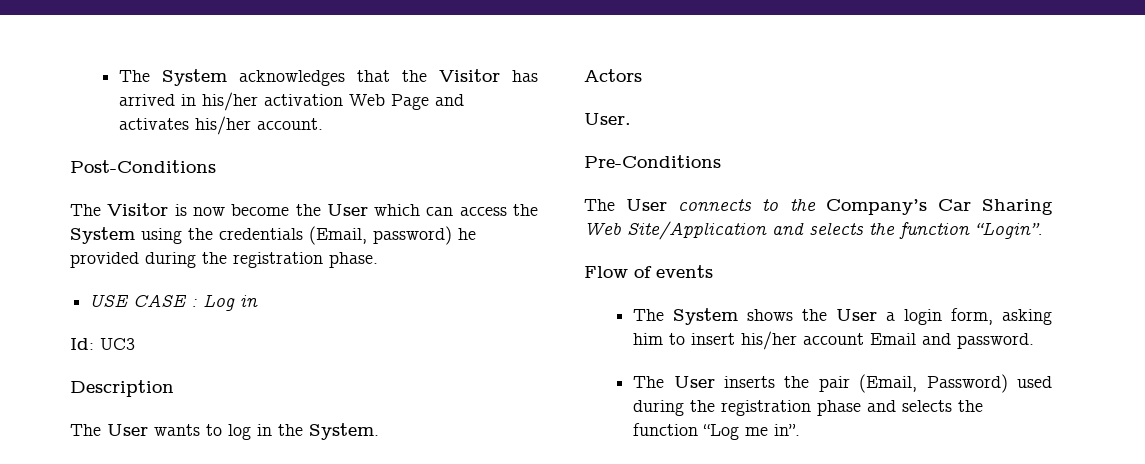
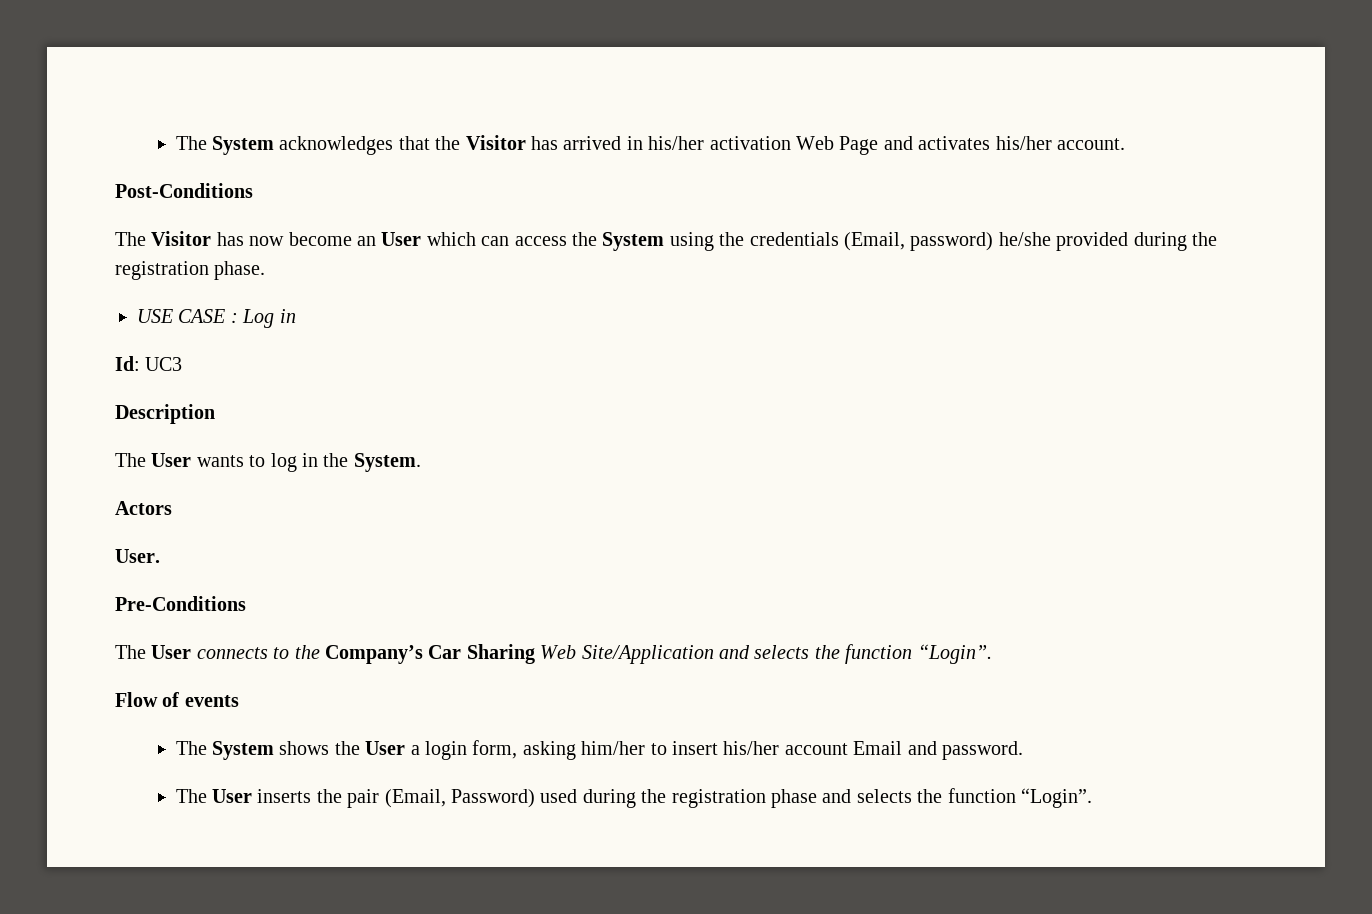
- The Visitor is now become the User which can access the System using the credentials (Email, password) he provided during the registration phase.
+ The Visitor has now become an User which can access the System using the credentials (Email, password) he/she provided during the registration phase.
- The System shows the User a login form, asking him to insert his/her account Email and password.
+ The System shows the User a login form, asking him/her to insert his/her account Email and password.
- The User inserts the pair (Email, Password) used during the registration phase and selects the function “Log me in”.
+ The User inserts the pair (Email, Password) used during the registration phase and selects the function “Login”.

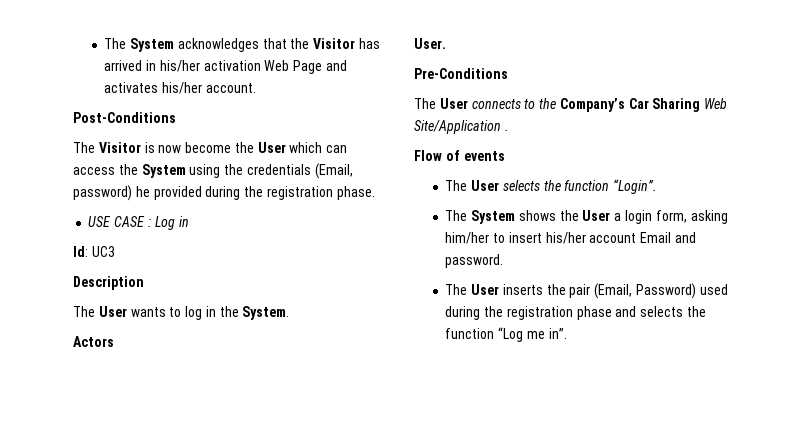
- The Visitor has now become an User which can access the System using the credentials (Email, password) he/she provided during the registration phase.
+ The Visitor is now become the User which can access the System using the credentials (Email, password) he provided during the registration phase.
- The User connects to the Company’s Car Sharing Web Site/Application and selects the function “Login”.
+ The User connects to the Company’s Car Sharing Web Site/Application .
  Flow of events
+ The User selects the function “Login”.
- The User inserts the pair (Email, Password) used during the registration phase and selects the function “Login”.
+ The User inserts the pair (Email, Password) used during the registration phase and selects the function “Log me in”.

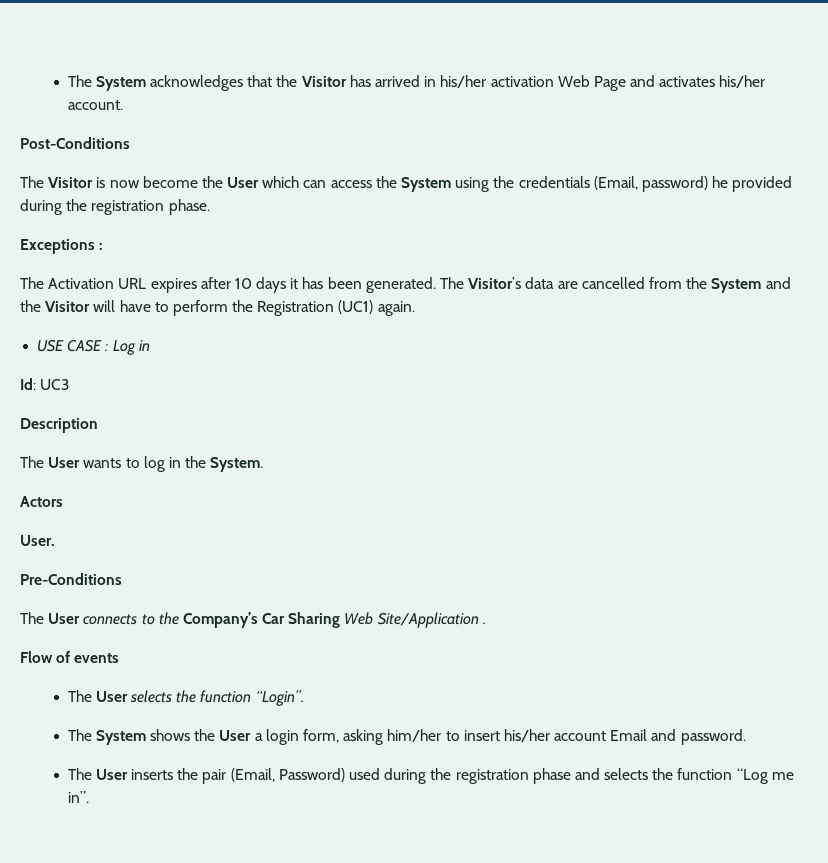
+ Exceptions :
+ The Activation URL expires after 10 days it has been generated. The Visitor’s data are cancelled from the System and the Visitor will have to perform the Registration (UC1) again.

